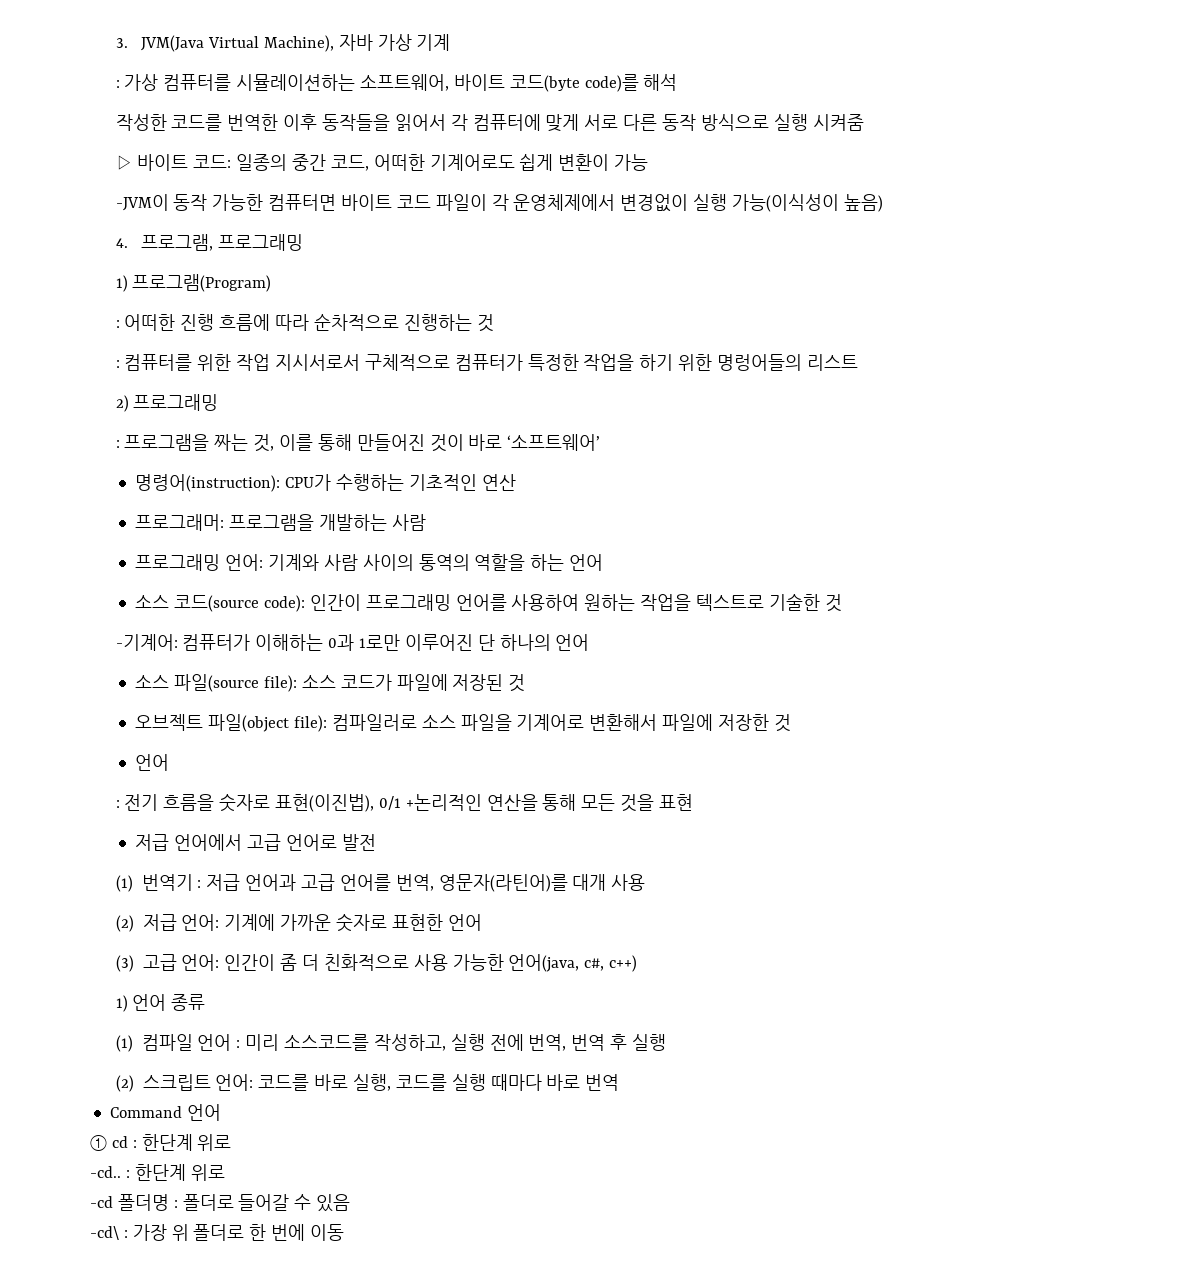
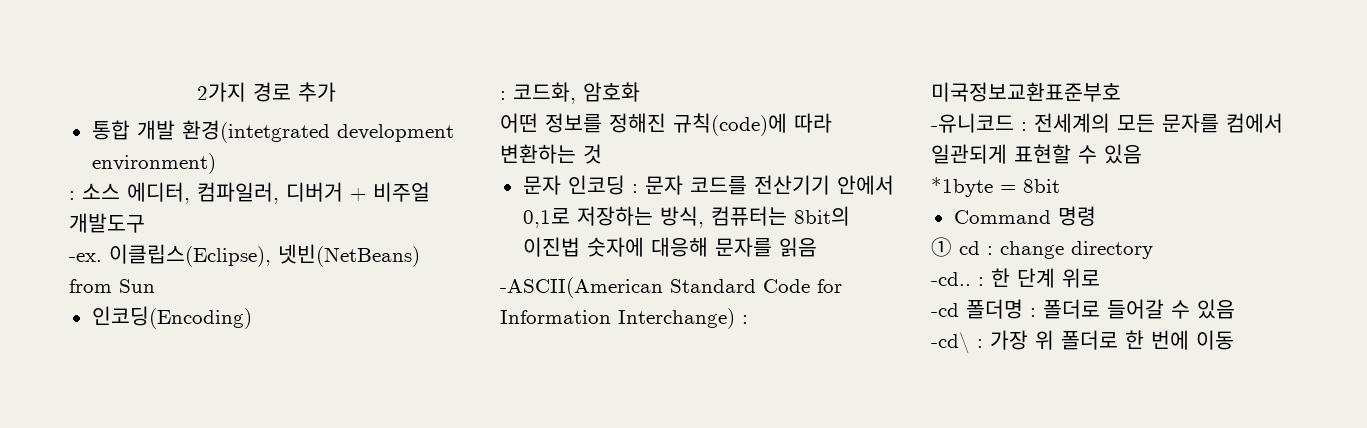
- 3. JVM(Java Virtual Machine), 자바 가상 기계
- : 가상 컴퓨터를 시뮬레이션하는 소프트웨어, 바이트 코드(byte code)를 해석
- 작성한 코드를 번역한 이후 동작들을 읽어서 각 컴퓨터에 맞게 서로 다른 동작 방식으로 실행 시켜줌
- ▷ 바이트 코드: 일종의 중간 코드, 어떠한 기계어로도 쉽게 변환이 가능
- -JVM이 동작 가능한 컴퓨터면 바이트 코드 파일이 각 운영체제에서 변경없이 실행 가능(이식성이 높음)
- 4. 프로그램, 프로그래밍
- 1) 프로그램(Program)
- : 어떠한 진행 흐름에 따라 순차적으로 진행하는 것
- : 컴퓨터를 위한 작업 지시서로서 구체적으로 컴퓨터가 특정한 작업을 하기 위한 명렁어들의 리스트
- 2) 프로그래밍
- : 프로그램을 짜는 것, 이를 통해 만들어진 것이 바로 ‘소프트웨어’
- 명령어(instruction): CPU가 수행하는 기초적인 연산
- 프로그래머: 프로그램을 개발하는 사람
- 프로그래밍 언어: 기계와 사람 사이의 통역의 역할을 하는 언어
- 소스 코드(source code): 인간이 프로그래밍 언어를 사용하여 원하는 작업을 텍스트로 기술한 것
- -기계어: 컴퓨터가 이해하는 0과 1로만 이루어진 단 하나의 언어
- 소스 파일(source file): 소스 코드가 파일에 저장된 것
- 오브젝트 파일(object file): 컴파일러로 소스 파일을 기계어로 변환해서 파일에 저장한 것
- 언어
- : 전기 흐름을 숫자로 표현(이진법), 0/1 +논리적인 연산을 통해 모든 것을 표현
- 저급 언어에서 고급 언어로 발전
- (1) 번역기 : 저급 언어과 고급 언어를 번역, 영문자(라틴어)를 대개 사용
- (2) 저급 언어: 기계에 가까운 숫자로 표현한 언어
- (3) 고급 언어: 인간이 좀 더 친화적으로 사용 가능한 언어(java, c#, c++)
- 1) 언어 종류
- (1) 컴파일 언어 : 미리 소스코드를 작성하고, 실행 전에 번역, 번역 후 실행
- (2) 스크립트 언어: 코드를 바로 실행, 코드를 실행 때마다 바로 번역
+ 2가지 경로 추가
+ 통합 개발 환경(intetgrated development environment)
+ : 소스 에디터, 컴파일러, 디버거 + 비주얼 개발도구
+ -ex. 이클립스(Eclipse), 넷빈(NetBeans) from Sun
+ 인코딩(Encoding)
+ : 코드화, 암호화
+ 어떤 정보를 정해진 규칙(code)에 따라 변환하는 것
+ 문자 인코딩 : 문자 코드를 전산기기 안에서 0,1로 저장하는 방식, 컴퓨터는 8bit의 이진법 숫자에 대응해 문자를 읽음
+ -ASCII(American Standard Code for Information Interchange) : 미국정보교환표준부호
+ -유니코드 : 전세계의 모든 문자를 컴에서 일관되게 표현할 수 있음
+ *1byte = 8bit
- Command 언어
+ Command 명령
- ① cd : 한단계 위로
+ ① cd : change directory
- -cd.. : 한단계 위로
+ -cd.. : 한 단계 위로

